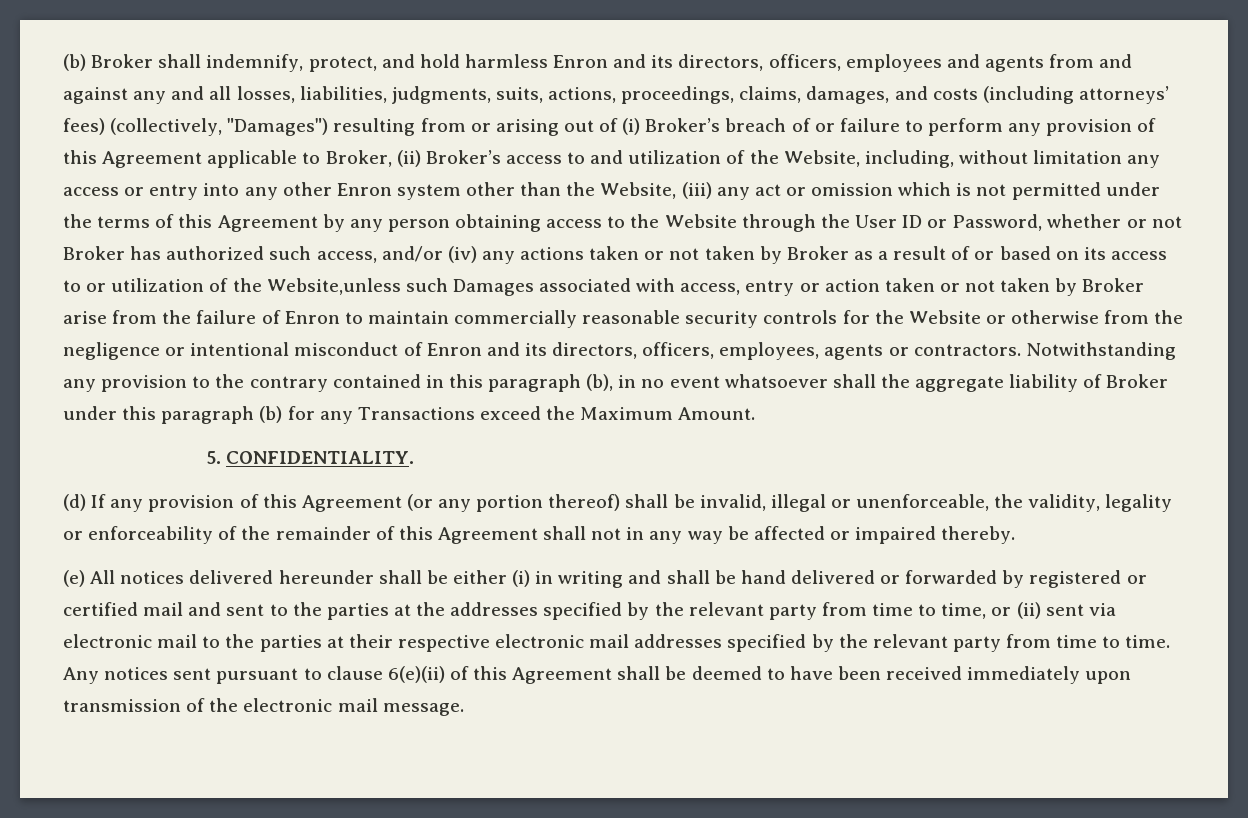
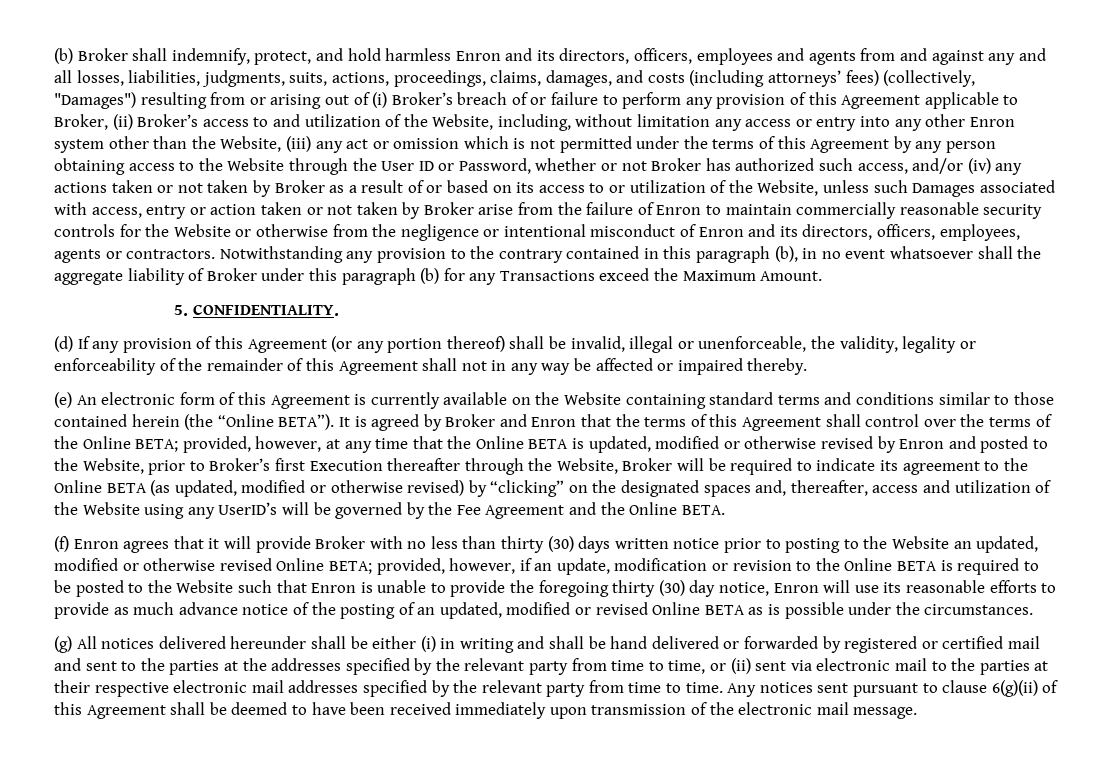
- (b) Broker shall indemnify, protect, and hold harmless Enron and its directors, officers, employees and agents from and against any and all losses, liabilities, judgments, suits, actions, proceedings, claims, damages, and costs (including attorneys’ fees) (collectively, "Damages") resulting from or arising out of (i) Broker’s breach of or failure to perform any provision of this Agreement applicable to Broker, (ii) Broker’s access to and utilization of the Website, including, without limitation any access or entry into any other Enron system other than the Website, (iii) any act or omission which is not permitted under the terms of this Agreement by any person obtaining access to the Website through the User ID or Password, whether or not Broker has authorized such access, and/or (iv) any actions taken or not taken by Broker as a result of or based on its access to or utilization of the Website,unless such Damages associated with access, entry or action taken or not taken by Broker arise from the failure of Enron to maintain commercially reasonable security controls for the Website or otherwise from the negligence or intentional misconduct of Enron and its directors, officers, employees, agents or contractors.
+ (b) Broker shall indemnify, protect, and hold harmless Enron and its directors, officers, employees and agents from and against any and all losses, liabilities, judgments, suits, actions, proceedings, claims, damages, and costs (including attorneys’ fees) (collectively, "Damages") resulting from or arising out of (i) Broker’s breach of or failure to perform any provision of this Agreement applicable to Broker, (ii) Broker’s access to and utilization of the Website, including, without limitation any access or entry into any other Enron system other than the Website, (iii) any act or omission which is not permitted under the terms of this Agreement by any person obtaining access to the Website through the User ID or Password, whether or not Broker has authorized such access, and/or (iv) any actions taken or not taken by Broker as a result of or based on its access to or utilization of the Website, unless such Damages associated with access, entry or action taken or not taken by Broker arise from the failure of Enron to maintain commercially reasonable security controls for the Website or otherwise from the negligence or intentional misconduct of Enron and its directors, officers, employees, agents or contractors.
- (e) All notices delivered hereunder shall be either (i) in writing and shall be hand delivered or forwarded by registered or certified mail and sent to the parties at the addresses specified by the relevant party from time to time, or (ii) sent via electronic mail to the parties at their respective electronic mail addresses specified by the relevant party from time to time.
+ (e) An electronic form of this Agreement is currently available on the Website containing standard terms and conditions similar to those contained herein (the “Online BETA”). It is agreed by Broker and Enron that the terms of this Agreement shall control over the terms of the Online BETA; provided, however, at any time that the Online BETA is updated, modified or otherwise revised by Enron and posted to the Website, prior to Broker’s first Execution thereafter through the Website, Broker will be required to indicate its agreement to the Online BETA (as updated, modified or otherwise revised) by “clicking” on the designated spaces and, thereafter, access and utilization of the Website using any UserID’s will be governed by the Fee Agreement and the Online BETA.
+ (f) Enron agrees that it will provide Broker with no less than thirty (30) days written notice prior to posting to the Website an updated, modified or otherwise revised Online BETA; provided, however, if an update, modification or revision to the Online BETA is required to be posted to the Website such that Enron is unable to provide the foregoing thirty (30) day notice, Enron will use its reasonable efforts to provide as much advance notice of the posting of an updated, modified or revised Online BETA as is possible under the circumstances.
+ (g) All notices delivered hereunder shall be either (i) in writing and shall be hand delivered or forwarded by registered or certified mail and sent to the parties at the addresses specified by the relevant party from time to time, or (ii) sent via electronic mail to the parties at their respective electronic mail addresses specified by the relevant party from time to time.
- Any notices sent pursuant to clause 6(e)(ii) of this Agreement shall be deemed to have been received immediately upon transmission of the electronic mail message.
+ Any notices sent pursuant to clause 6(g)(ii) of this Agreement shall be deemed to have been received immediately upon transmission of the electronic mail message.

